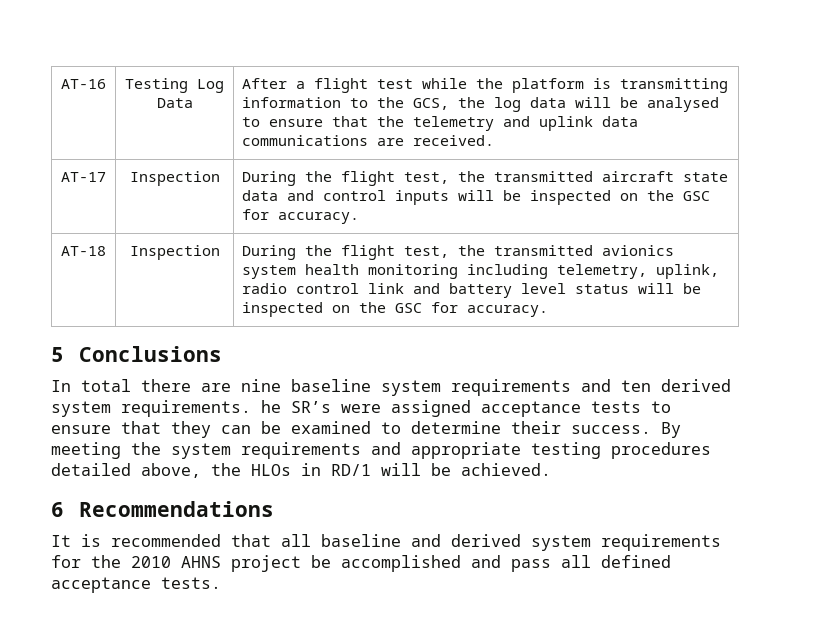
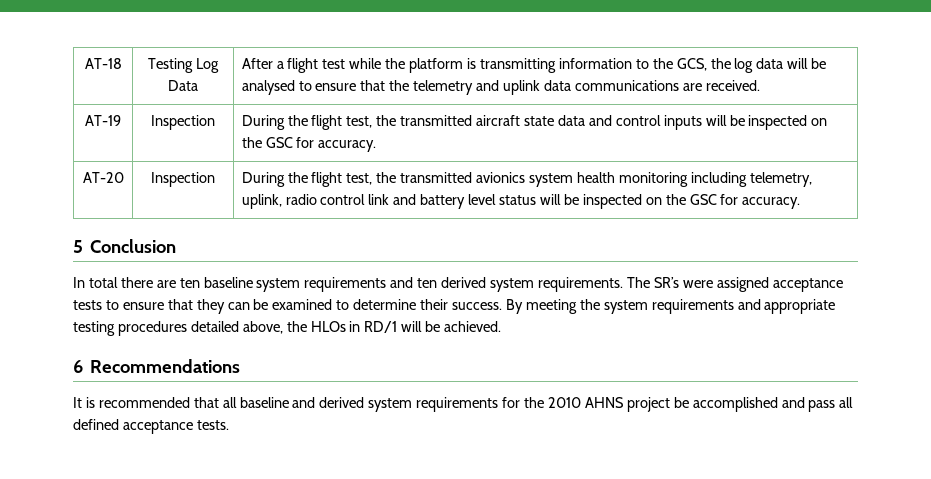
- AT-16 | Testing Log Data | After a flight test while the platform is transmitting information to the GCS, the log data will be analysed to ensure that the telemetry and uplink data communications are received.
+ AT-18 | Testing Log Data | After a flight test while the platform is transmitting information to the GCS, the log data will be analysed to ensure that the telemetry and uplink data communications are received.
- AT-17 | Inspection | During the flight test, the transmitted aircraft state data and control inputs will be inspected on the GSC for accuracy.
+ AT-19 | Inspection | During the flight test, the transmitted aircraft state data and control inputs will be inspected on the GSC for accuracy.
- AT-18 | Inspection | During the flight test, the transmitted avionics system health monitoring including telemetry, uplink, radio control link and battery level status will be inspected on the GSC for accuracy.
+ AT-20 | Inspection | During the flight test, the transmitted avionics system health monitoring including telemetry, uplink, radio control link and battery level status will be inspected on the GSC for accuracy.
- 5 Conclusions
+ 5 Conclusion
- In total there are nine baseline system requirements and ten derived system requirements. he SR’s were assigned acceptance tests to ensure that they can be examined to determine their success.
+ In total there are ten baseline system requirements and ten derived system requirements. The SR’s were assigned acceptance tests to ensure that they can be examined to determine their success.

